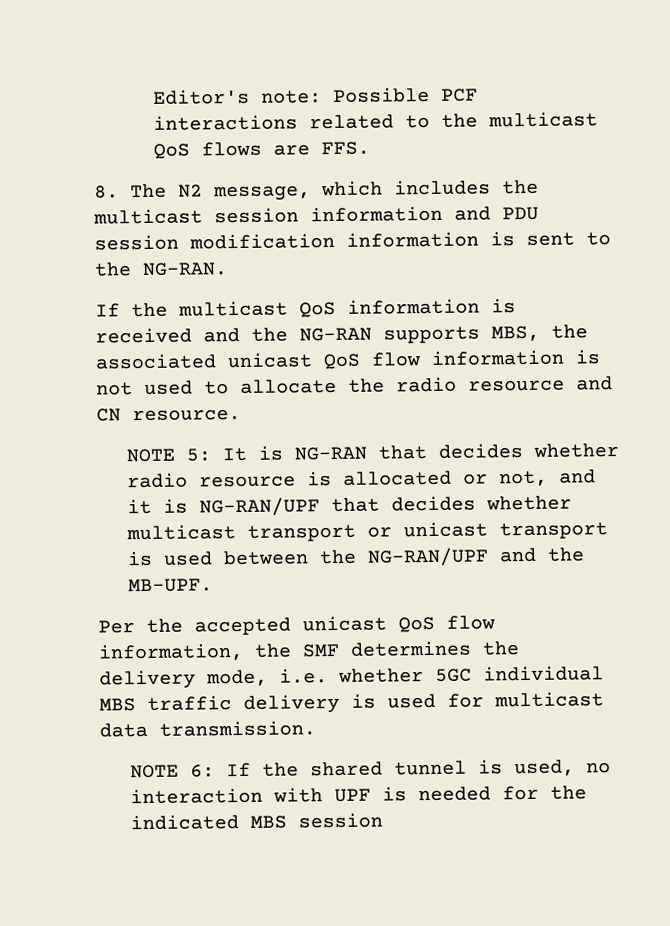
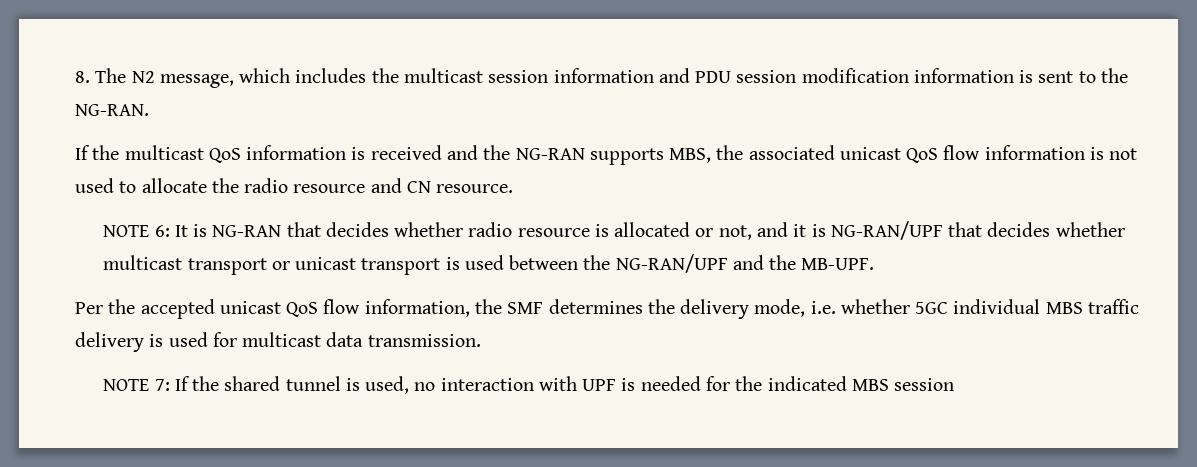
- Editor's note: Possible PCF interactions related to the multicast QoS flows are FFS.
- NOTE 5: It is NG-RAN that decides whether radio resource is allocated or not, and it is NG-RAN/UPF that decides whether multicast transport or unicast transport is used between the NG-RAN/UPF and the MB-UPF.
+ NOTE 6: It is NG-RAN that decides whether radio resource is allocated or not, and it is NG-RAN/UPF that decides whether multicast transport or unicast transport is used between the NG-RAN/UPF and the MB-UPF.
- NOTE 6: If the shared tunnel is used, no interaction with UPF is needed for the indicated MBS session
+ NOTE 7: If the shared tunnel is used, no interaction with UPF is needed for the indicated MBS session

